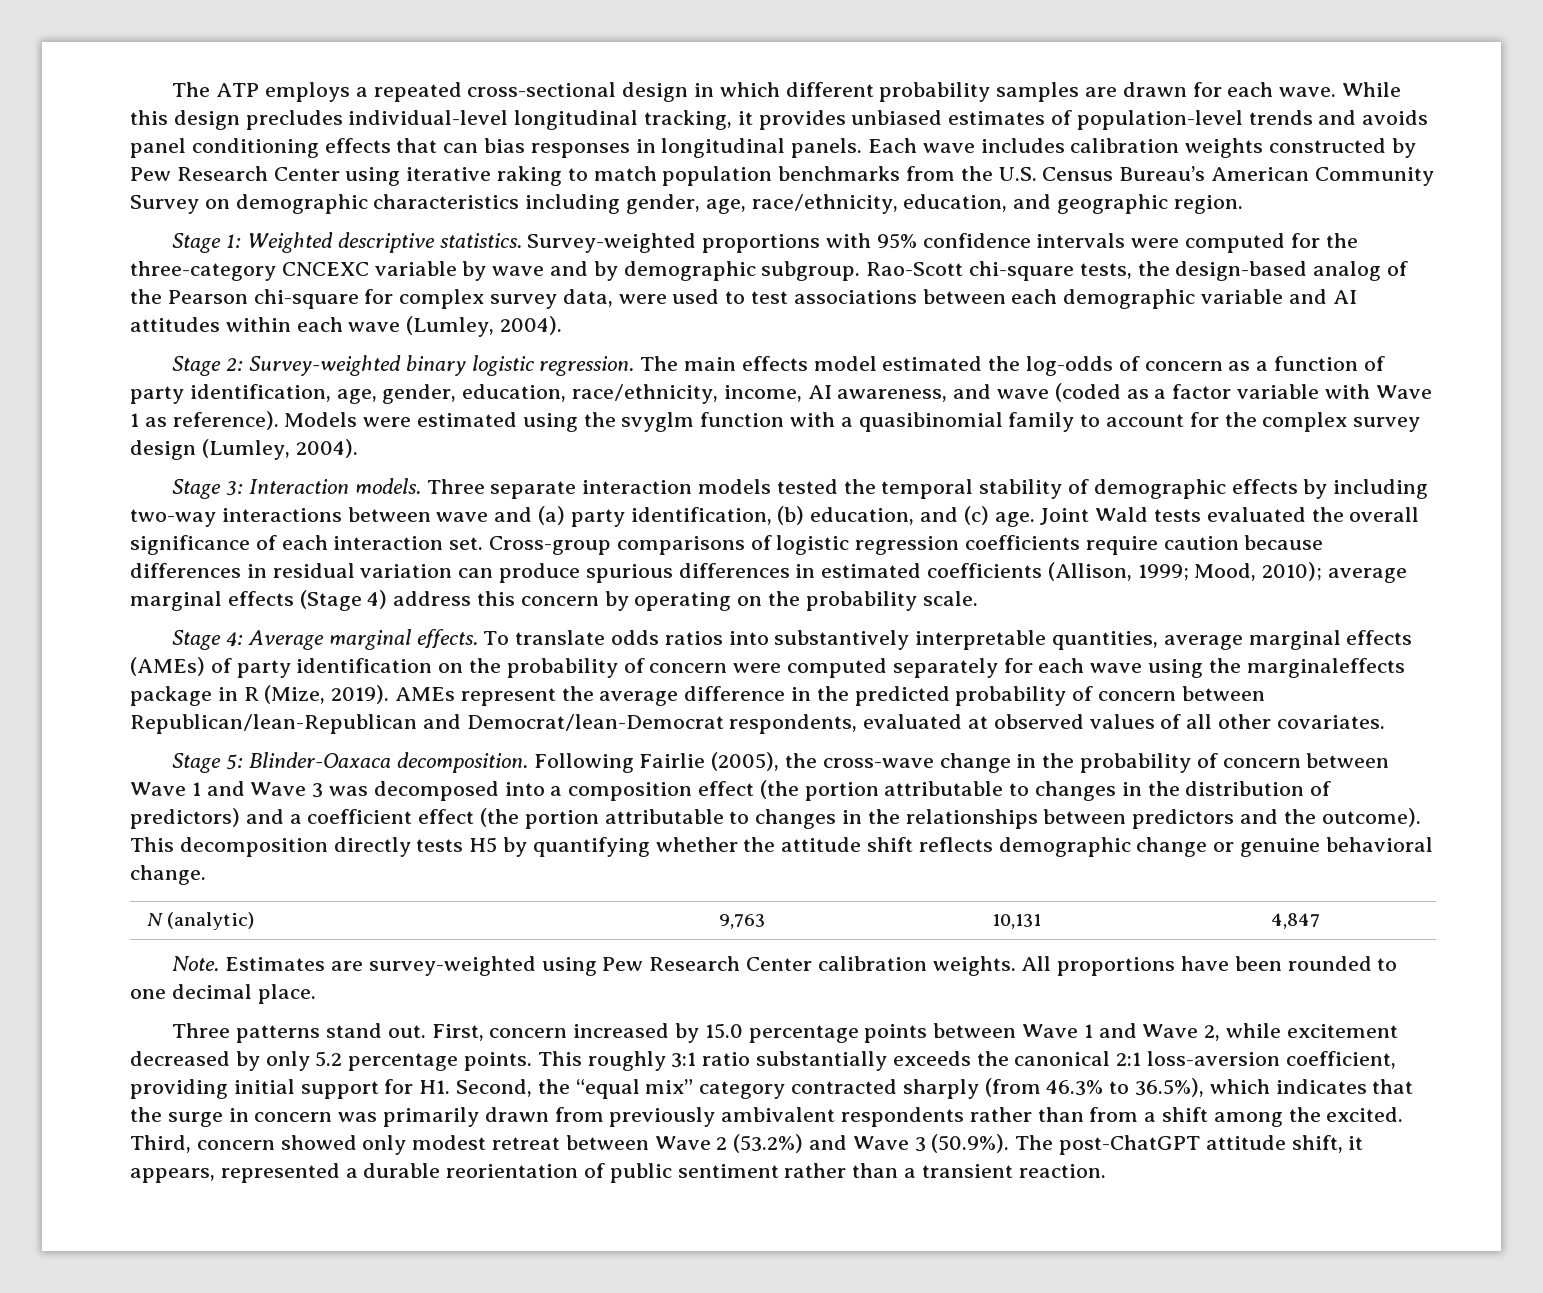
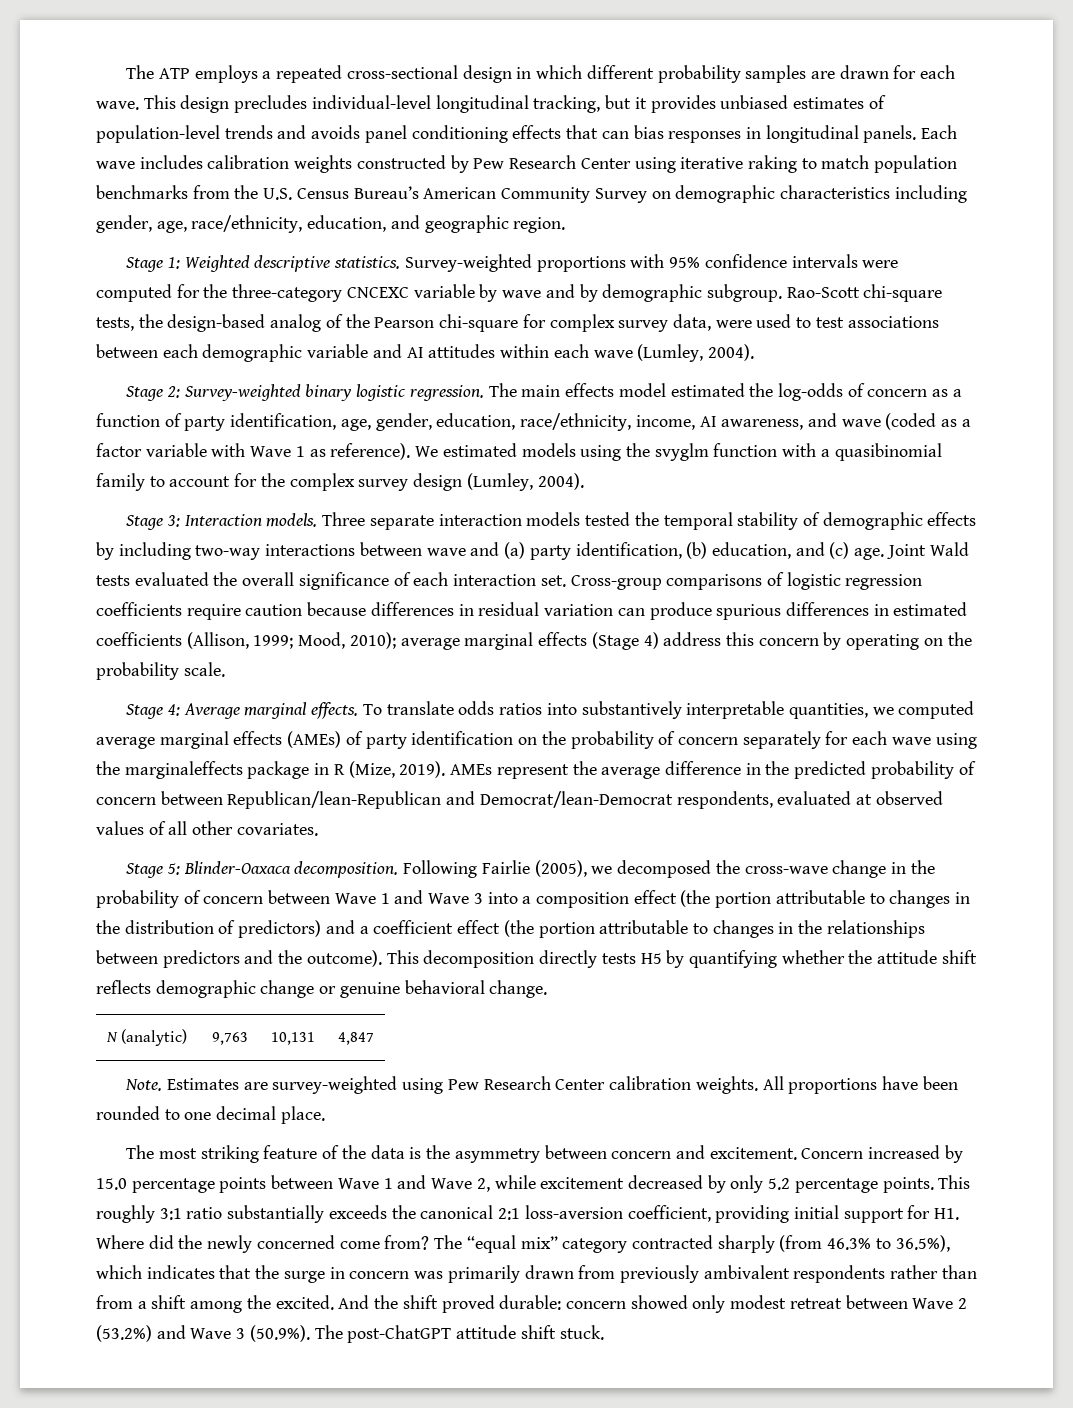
- While this design precludes individual-level longitudinal tracking, it provides unbiased estimates of population-level trends and avoids panel conditioning effects that can bias responses in longitudinal panels.
+ This design precludes individual-level longitudinal tracking, but it provides unbiased estimates of population-level trends and avoids panel conditioning effects that can bias responses in longitudinal panels.
- Models were estimated using the svyglm function with a quasibinomial family to account for the complex survey design (Lumley, 2004).
+ We estimated models using the svyglm function with a quasibinomial family to account for the complex survey design (Lumley, 2004).
- To translate odds ratios into substantively interpretable quantities, average marginal effects (AMEs) of party identification on the probability of concern were computed separately for each wave using the marginaleffects package in R (Mize, 2019).
+ To translate odds ratios into substantively interpretable quantities, we computed average marginal effects (AMEs) of party identification on the probability of concern separately for each wave using the marginaleffects package in R (Mize, 2019).
- Following Fairlie (2005), the cross-wave change in the probability of concern between Wave 1 and Wave 3 was decomposed into a composition effect (the portion attributable to changes in the distribution of predictors) and a coefficient effect (the portion attributable to changes in the relationships between predictors and the outcome).
+ Following Fairlie (2005), we decomposed the cross-wave change in the probability of concern between Wave 1 and Wave 3 into a composition effect (the portion attributable to changes in the distribution of predictors) and a coefficient effect (the portion attributable to changes in the relationships between predictors and the outcome).
- Three patterns stand out. First, concern increased by 15.0 percentage points between Wave 1 and Wave 2, while excitement decreased by only 5.2 percentage points.
+ The most striking feature of the data is the asymmetry between concern and excitement. Concern increased by 15.0 percentage points between Wave 1 and Wave 2, while excitement decreased by only 5.2 percentage points.
- This roughly 3:1 ratio substantially exceeds the canonical 2:1 loss-aversion coefficient, providing initial support for H1. Second, the “equal mix” category contracted sharply (from 46.3% to 36.5%), which indicates that the surge in concern was primarily drawn from previously ambivalent respondents rather than from a shift among the excited.
+ This roughly 3:1 ratio substantially exceeds the canonical 2:1 loss-aversion coefficient, providing initial support for H1. Where did the newly concerned come from? The “equal mix” category contracted sharply (from 46.3% to 36.5%), which indicates that the surge in concern was primarily drawn from previously ambivalent respondents rather than from a shift among the excited.
- Third, concern showed only modest retreat between Wave 2 (53.2%) and Wave 3 (50.9%). The post-ChatGPT attitude shift, it appears, represented a durable reorientation of public sentiment rather than a transient reaction.
+ And the shift proved durable: concern showed only modest retreat between Wave 2 (53.2%) and Wave 3 (50.9%). The post-ChatGPT attitude shift stuck.

